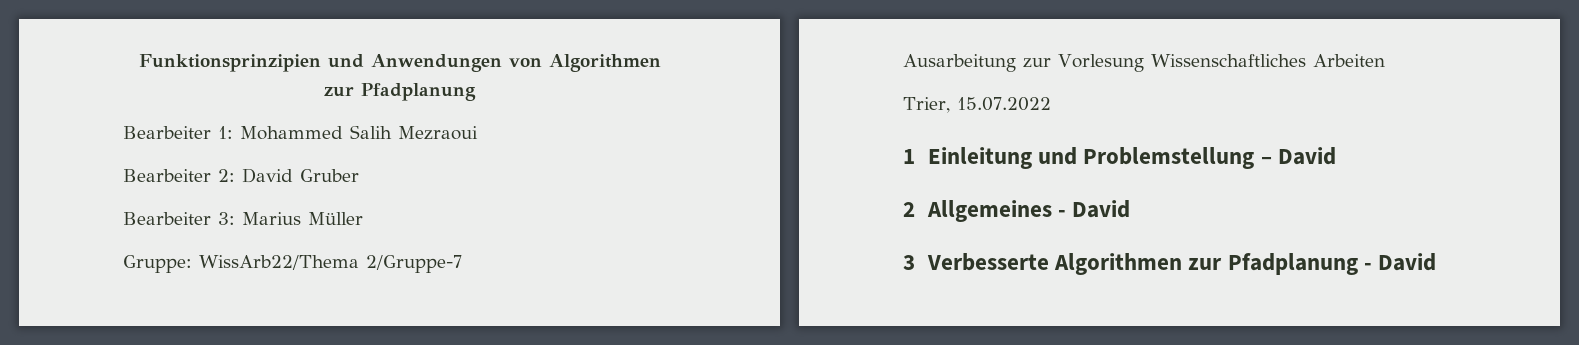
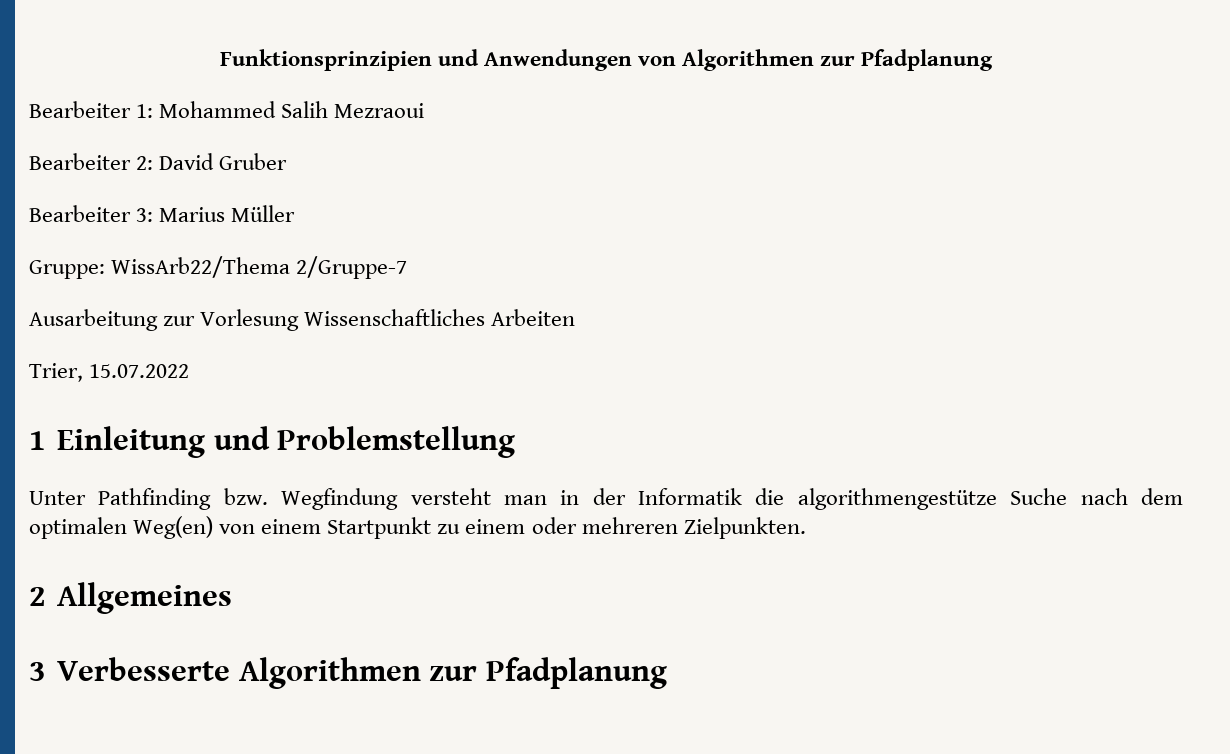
- 1 Einleitung und Problemstellung – David
+ 1 Einleitung und Problemstellung
+ Unter Pathfinding bzw. Wegfindung versteht man in der Informatik die algorithmengestütze Suche nach dem optimalen Weg(en) von einem Startpunkt zu einem oder mehreren Zielpunkten.
- 2 Allgemeines - David
+ 2 Allgemeines
- 3 Verbesserte Algorithmen zur Pfadplanung - David
+ 3 Verbesserte Algorithmen zur Pfadplanung

